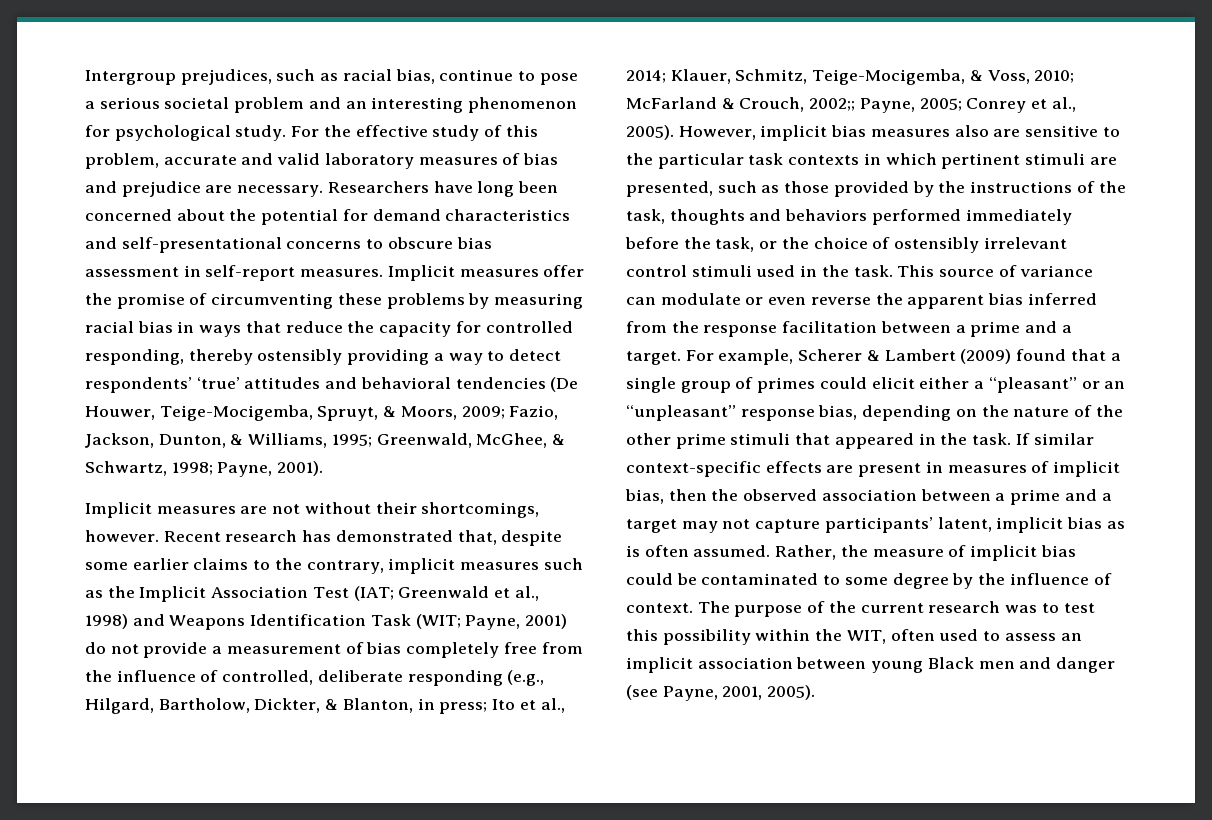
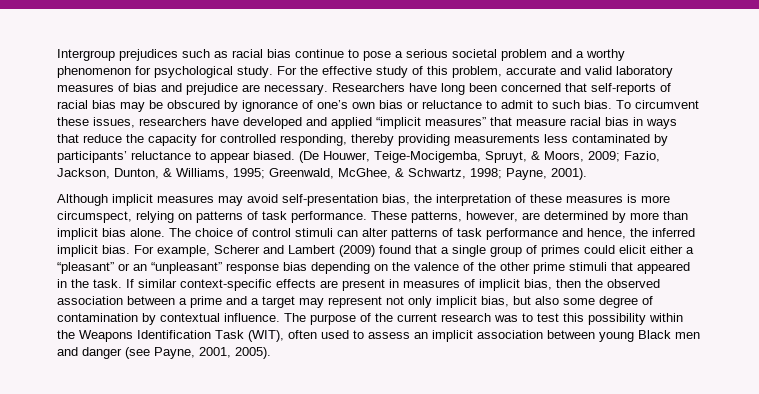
- Intergroup prejudices, such as racial bias, continue to pose a serious societal problem and an interesting phenomenon for psychological study.
+ Intergroup prejudices such as racial bias continue to pose a serious societal problem and a worthy phenomenon for psychological study.
- Researchers have long been concerned about the potential for demand characteristics and self-presentational concerns to obscure bias assessment in self-report measures. Implicit measures offer the promise of circumventing these problems by measuring racial bias in ways that reduce the capacity for controlled responding, thereby ostensibly providing a way to detect respondents’ ‘true’ attitudes and behavioral tendencies (De Houwer, Teige-Mocigemba, Spruyt, & Moors, 2009; Fazio, Jackson, Dunton, & Williams, 1995; Greenwald, McGhee, & Schwartz, 1998; Payne, 2001).
+ Researchers have long been concerned that self-reports of racial bias may be obscured by ignorance of one’s own bias or reluctance to admit to such bias. To circumvent these issues, researchers have developed and applied “implicit measures” that measure racial bias in ways that reduce the capacity for controlled responding, thereby providing measurements less contaminated by participants’ reluctance to appear biased. (De Houwer, Teige-Mocigemba, Spruyt, & Moors, 2009; Fazio, Jackson, Dunton, & Williams, 1995; Greenwald, McGhee, & Schwartz, 1998; Payne, 2001).
- Implicit measures are not without their shortcomings, however. Recent research has demonstrated that, despite some earlier claims to the contrary, implicit measures such as the Implicit Association Test (IAT; Greenwald et al., 1998) and Weapons Identification Task (WIT; Payne, 2001) do not provide a measurement of bias completely free from the influence of controlled, deliberate responding (e.g., Hilgard, Bartholow, Dickter, & Blanton, in press; Ito et al., 2014; Klauer, Schmitz, Teige-Mocigemba, & Voss, 2010; McFarland & Crouch, 2002;; Payne, 2005; Conrey et al., 2005). However, implicit bias measures also are sensitive to the particular task contexts in which pertinent stimuli are presented, such as those provided by the instructions of the task, thoughts and behaviors performed immediately before the task, or the choice of ostensibly irrelevant control stimuli used in the task. This source of variance can modulate or even reverse the apparent bias inferred from the response facilitation between a prime and a target.
+ Although implicit measures may avoid self-presentation bias, the interpretation of these measures is more circumspect, relying on patterns of task performance. These patterns, however, are determined by more than implicit bias alone. The choice of control stimuli can alter patterns of task performance and hence, the inferred implicit bias.
- For example, Scherer & Lambert (2009) found that a single group of primes could elicit either a “pleasant” or an “unpleasant” response bias, depending on the nature of the other prime stimuli that appeared in the task.
+ For example, Scherer and Lambert (2009) found that a single group of primes could elicit either a “pleasant” or an “unpleasant” response bias depending on the valence of the other prime stimuli that appeared in the task.
- If similar context-specific effects are present in measures of implicit bias, then the observed association between a prime and a target may not capture participants’ latent, implicit bias as is often assumed. Rather, the measure of implicit bias could be contaminated to some degree by the influence of context.
+ If similar context-specific effects are present in measures of implicit bias, then the observed association between a prime and a target may represent not only implicit bias, but also some degree of contamination by contextual influence.
- The purpose of the current research was to test this possibility within the WIT, often used to assess an implicit association between young Black men and danger (see Payne, 2001, 2005).
+ The purpose of the current research was to test this possibility within the Weapons Identification Task (WIT), often used to assess an implicit association between young Black men and danger (see Payne, 2001, 2005).

